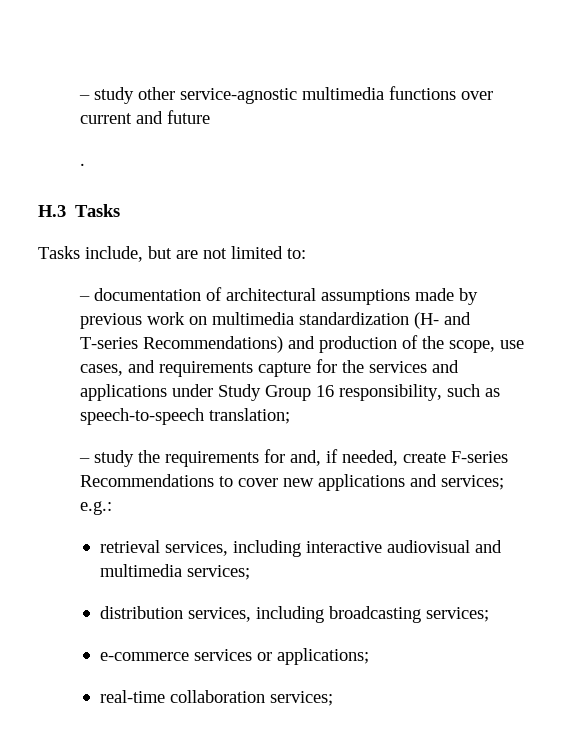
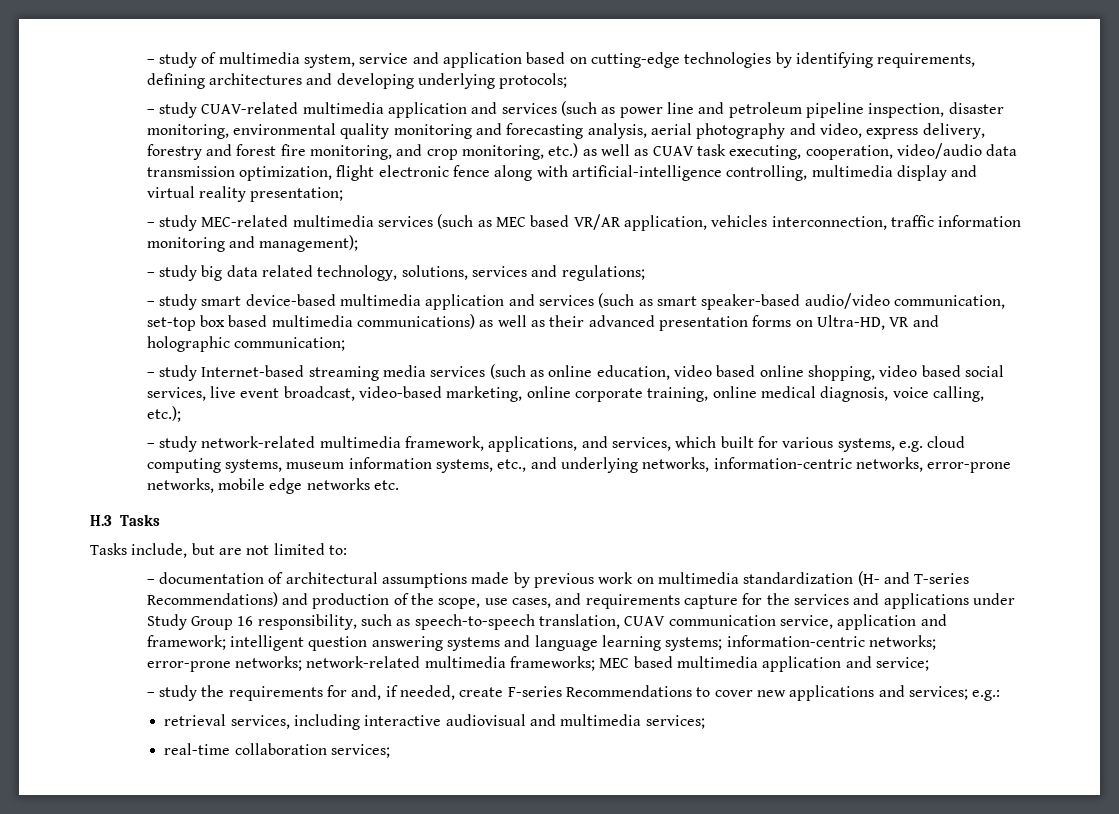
- – study other service-agnostic multimedia functions over current and future
- .
+ – study of multimedia system, service and application based on cutting-edge technologies by identifying requirements, defining architectures and developing underlying protocols;
+ – study CUAV-related multimedia application and services (such as power line and petroleum pipeline inspection, disaster monitoring, environmental quality monitoring and forecasting analysis, aerial photography and video, express delivery, forestry and forest fire monitoring, and crop monitoring, etc.) as well as CUAV task executing, cooperation, video/audio data transmission optimization, flight electronic fence along with artificial-intelligence controlling, multimedia display and virtual reality presentation;
+ – study MEC-related multimedia services (such as MEC based VR/AR application, vehicles interconnection, traffic information monitoring and management);
+ – study big data related technology, solutions, services and regulations;
+ – study smart device-based multimedia application and services (such as smart speaker-based audio/video communication, set-top box based multimedia communications) as well as their advanced presentation forms on Ultra-HD, VR and holographic communication;
+ – study Internet-based streaming media services (such as online education, video based online shopping, video based social services, live event broadcast, video-based marketing, online corporate training, online medical diagnosis, voice calling, etc.);
+ – study network-related multimedia framework, applications, and services, which built for various systems, e.g. cloud computing systems, museum information systems, etc., and underlying networks, information-centric networks, error-prone networks, mobile edge networks etc.
- – documentation of architectural assumptions made by previous work on multimedia standardization (H- and T-series Recommendations) and production of the scope, use cases, and requirements capture for the services and applications under Study Group 16 responsibility, such as speech-to-speech translation;
+ – documentation of architectural assumptions made by previous work on multimedia standardization (H- and T-series Recommendations) and production of the scope, use cases, and requirements capture for the services and applications under Study Group 16 responsibility, such as speech-to-speech translation, CUAV communication service, application and framework; intelligent question answering systems and language learning systems; information-centric networks; error-prone networks; network-related multimedia frameworks; MEC based multimedia application and service;
- distribution services, including broadcasting services;
- e-commerce services or applications;

